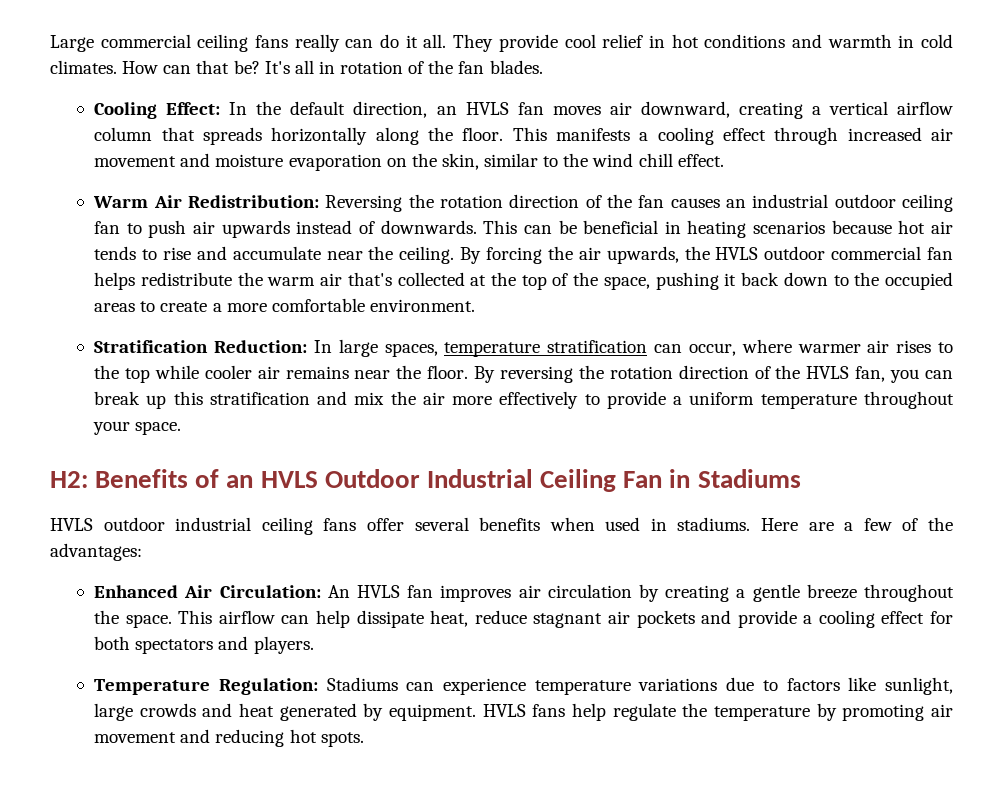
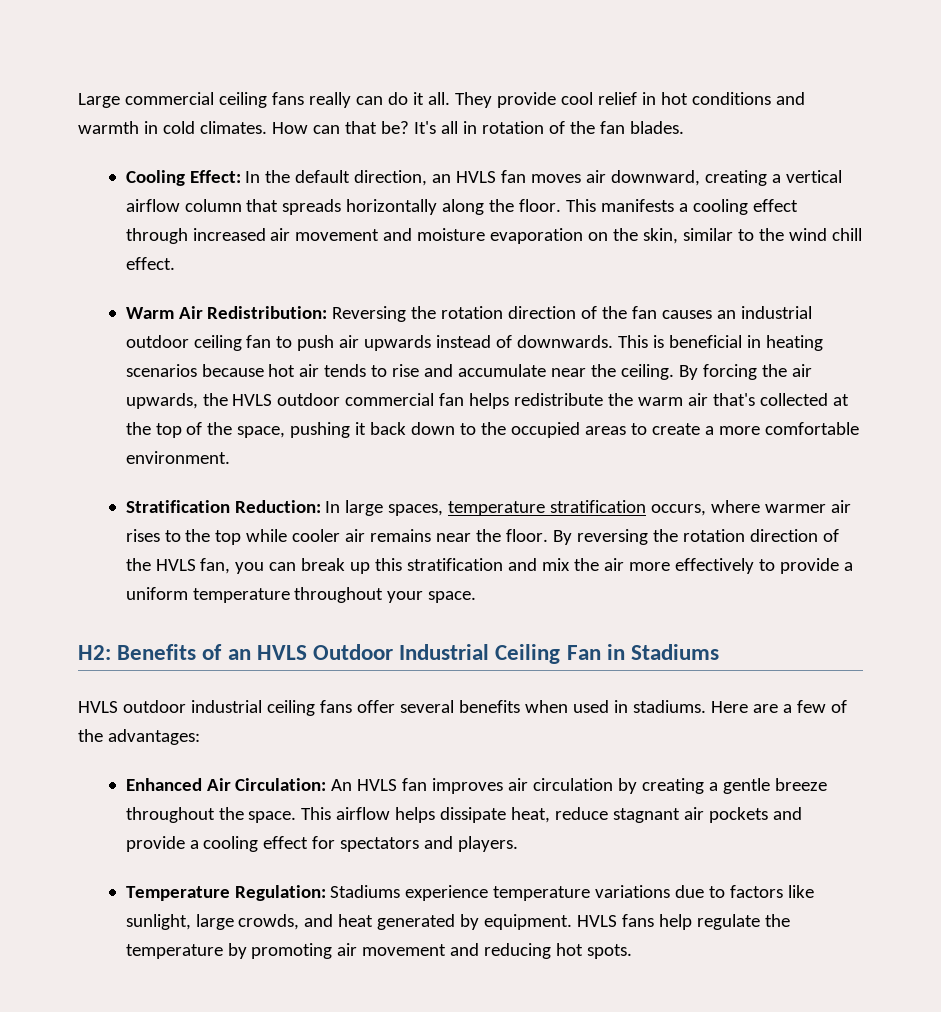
- This can be beneficial in heating scenarios because hot air tends to rise and accumulate near the ceiling.
+ This is beneficial in heating scenarios because hot air tends to rise and accumulate near the ceiling.
- Stratification Reduction: In large spaces, temperature stratification can occur, where warmer air rises to the top while cooler air remains near the floor.
+ Stratification Reduction: In large spaces, temperature stratification occurs, where warmer air rises to the top while cooler air remains near the floor.
- This airflow can help dissipate heat, reduce stagnant air pockets and provide a cooling effect for both spectators and players.
+ This airflow helps dissipate heat, reduce stagnant air pockets and provide a cooling effect for spectators and players.
- Temperature Regulation: Stadiums can experience temperature variations due to factors like sunlight, large crowds and heat generated by equipment.
+ Temperature Regulation: Stadiums experience temperature variations due to factors like sunlight, large crowds, and heat generated by equipment.

